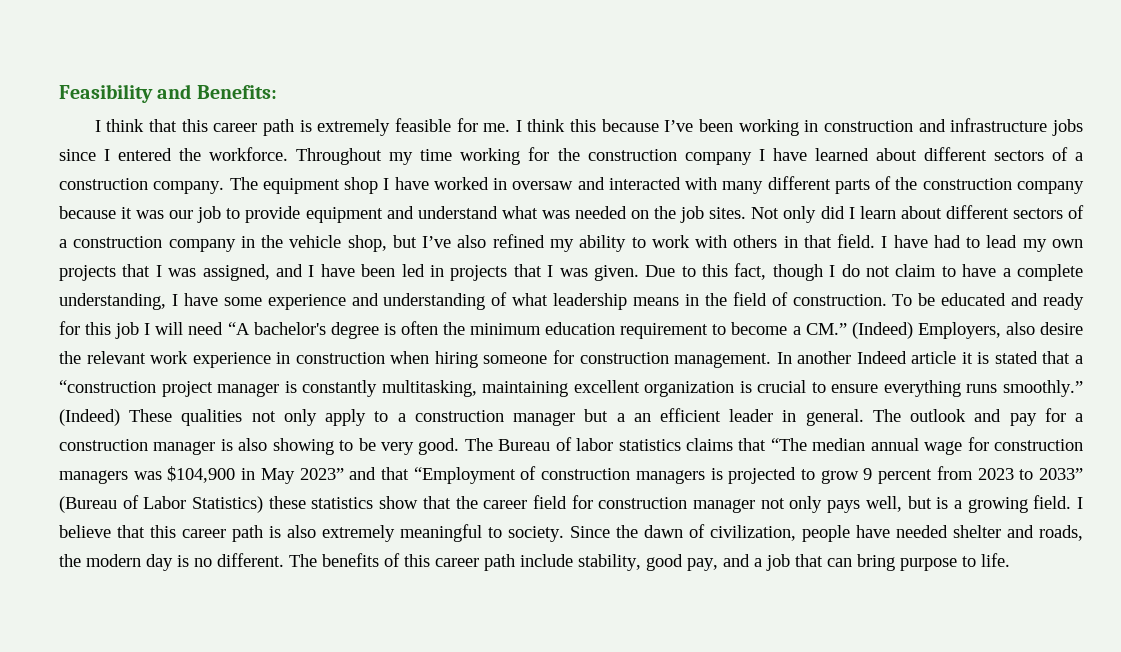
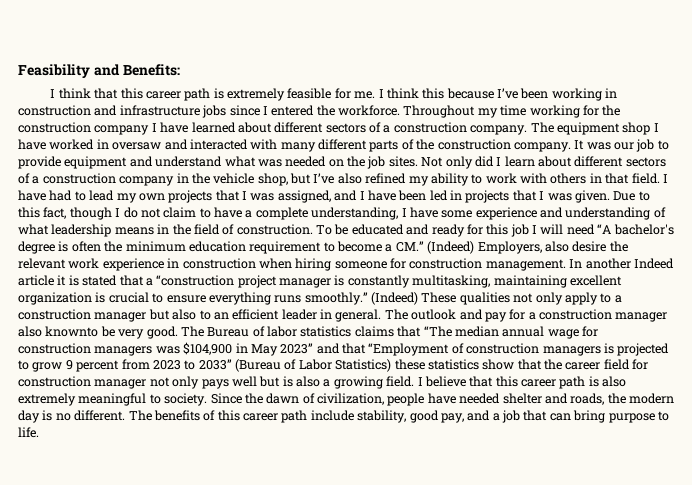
- The equipment shop I have worked in oversaw and interacted with many different parts of the construction company because it was our job to provide equipment and understand what was needed on the job sites.
+ The equipment shop I have worked in oversaw and interacted with many different parts of the construction company. It was our job to provide equipment and understand what was needed on the job sites.
- (Indeed) These qualities not only apply to a construction manager but a an efficient leader in general.
+ (Indeed) These qualities not only apply to a construction manager but also to an efficient leader in general.
- The outlook and pay for a construction manager is also showing to be very good.
+ The outlook and pay for a construction manager also knownto be very good.
- The Bureau of labor statistics claims that “The median annual wage for construction managers was $104,900 in May 2023” and that “Employment of construction managers is projected to grow 9 percent from 2023 to 2033” (Bureau of Labor Statistics) these statistics show that the career field for construction manager not only pays well, but is a growing field.
+ The Bureau of labor statistics claims that “The median annual wage for construction managers was $104,900 in May 2023” and that “Employment of construction managers is projected to grow 9 percent from 2023 to 2033” (Bureau of Labor Statistics) these statistics show that the career field for construction manager not only pays well but is also a growing field.

